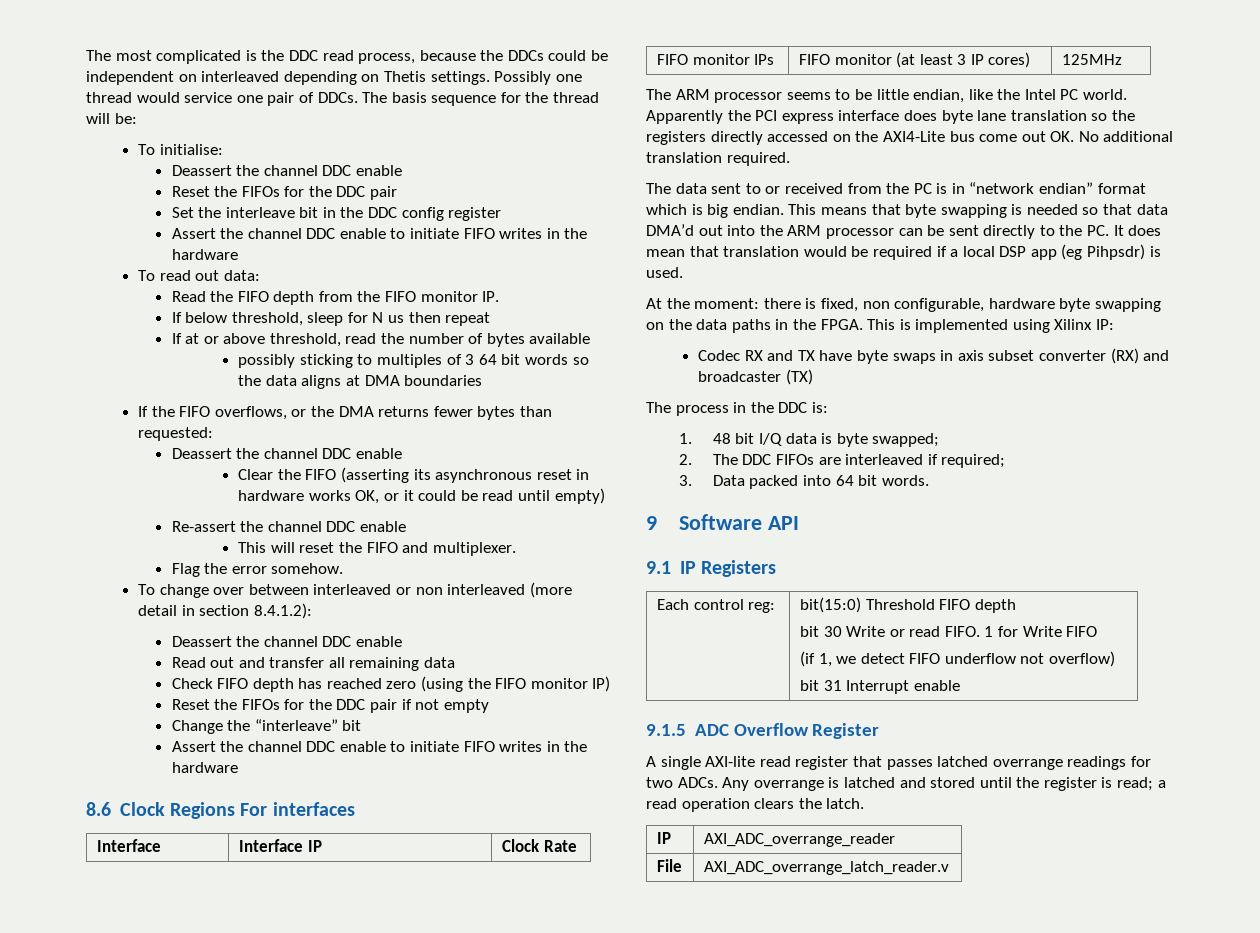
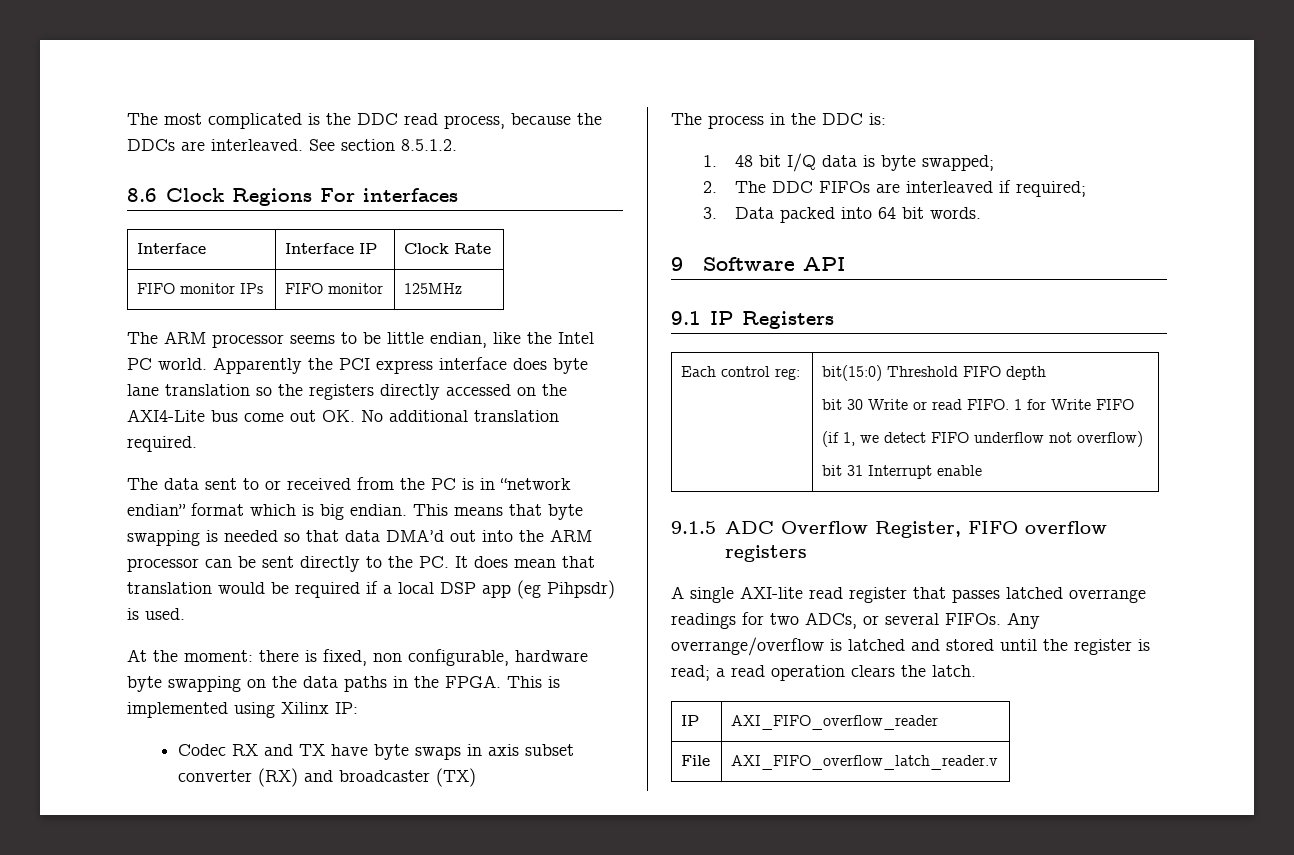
- The most complicated is the DDC read process, because the DDCs could be independent on interleaved depending on Thetis settings. Possibly one thread would service one pair of DDCs. The basis sequence for the thread will be:
- To initialise:
- Deassert the channel DDC enable
- Reset the FIFOs for the DDC pair
- Set the interleave bit in the DDC config register
- Assert the channel DDC enable to initiate FIFO writes in the hardware
- To read out data:
- Read the FIFO depth from the FIFO monitor IP.
- If below threshold, sleep for N us then repeat
- If at or above threshold, read the number of bytes available
- possibly sticking to multiples of 3 64 bit words so the data aligns at DMA boundaries
- If the FIFO overflows, or the DMA returns fewer bytes than requested:
- Deassert the channel DDC enable
- Clear the FIFO (asserting its asynchronous reset in hardware works OK, or it could be read until empty)
- Re-assert the channel DDC enable
- This will reset the FIFO and multiplexer.
- Flag the error somehow.
- To change over between interleaved or non interleaved (more detail in section 8.4.1.2):
- Deassert the channel DDC enable
- Read out and transfer all remaining data
- Check FIFO depth has reached zero (using the FIFO monitor IP)
- Reset the FIFOs for the DDC pair if not empty
- Change the “interleave” bit
- Assert the channel DDC enable to initiate FIFO writes in the hardware
+ The most complicated is the DDC read process, because the DDCs are interleaved. See section 8.5.1.2.
- FIFO monitor IPs | FIFO monitor (at least 3 IP cores) | 125MHz
+ FIFO monitor IPs | FIFO monitor | 125MHz
- 9.1.5 ADC Overflow Register
+ 9.1.5 ADC Overflow Register, FIFO overflow registers
- A single AXI-lite read register that passes latched overrange readings for two ADCs. Any overrange is latched and stored until the register is read; a read operation clears the latch.
+ A single AXI-lite read register that passes latched overrange readings for two ADCs, or several FIFOs. Any overrange/overflow is latched and stored until the register is read; a read operation clears the latch.
- IP | AXI_ADC_overrange_reader
+ IP | AXI_FIFO_overflow_reader
- File | AXI_ADC_overrange_latch_reader.v
+ File | AXI_FIFO_overflow_latch_reader.v

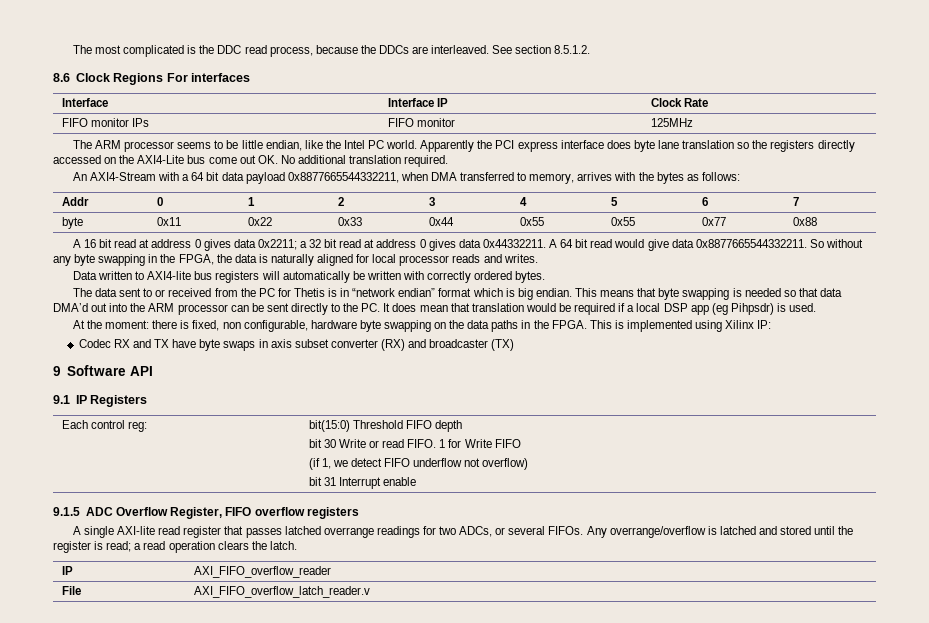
+ An AXI4-Stream with a 64 bit data payload 0x8877665544332211, when DMA transferred to memory, arrives with the bytes as follows:
+ Addr | 0 | 1 | 2 | 3 | 4 | 5 | 6 | 7
+ byte | 0x11 | 0x22 | 0x33 | 0x44 | 0x55 | 0x55 | 0x77 | 0x88
+ A 16 bit read at address 0 gives data 0x2211; a 32 bit read at address 0 gives data 0x44332211. A 64 bit read would give data 0x8877665544332211. So without any byte swapping in the FPGA, the data is naturally aligned for local processor reads and writes.
+ Data written to AXI4-lite bus registers will automatically be written with correctly ordered bytes.
- The data sent to or received from the PC is in “network endian” format which is big endian.
+ The data sent to or received from the PC for Thetis is in “network endian” format which is big endian.
- The process in the DDC is:
- 1. 48 bit I/Q data is byte swapped;
- 2. The DDC FIFOs are interleaved if required;
- 3. Data packed into 64 bit words.

